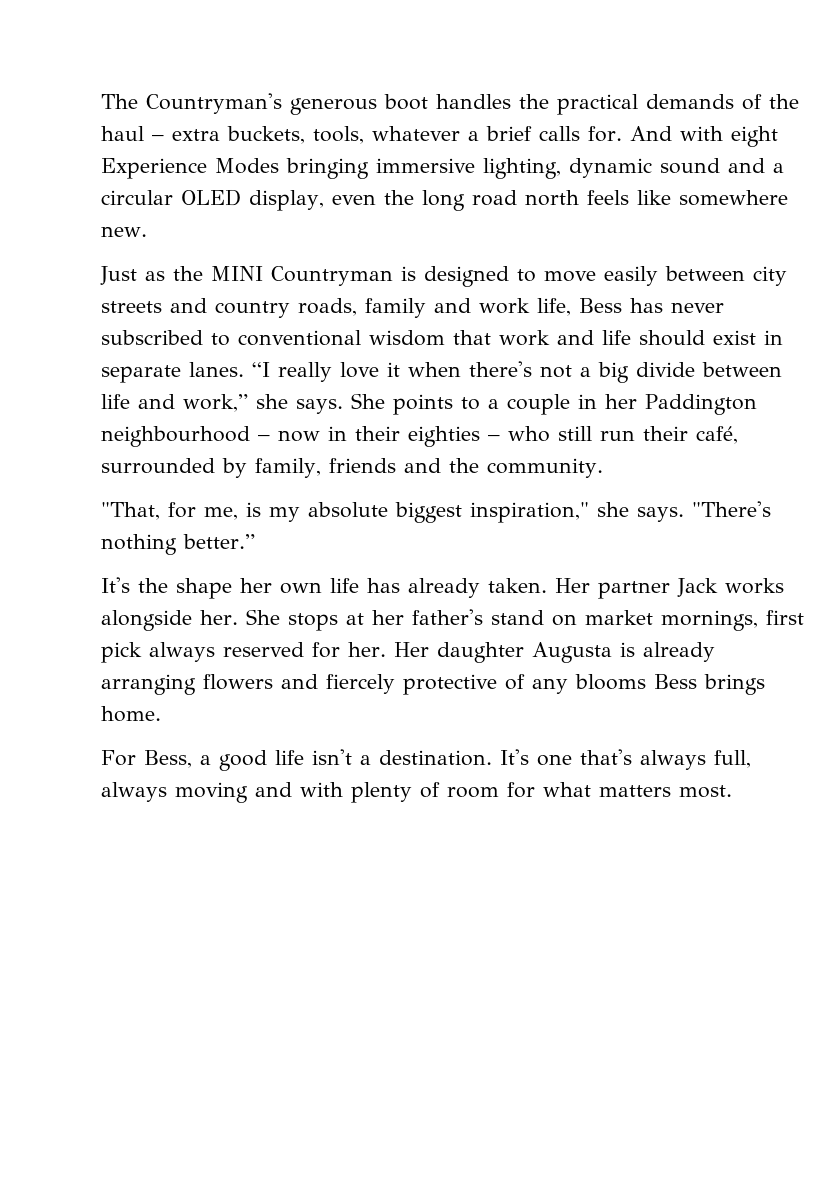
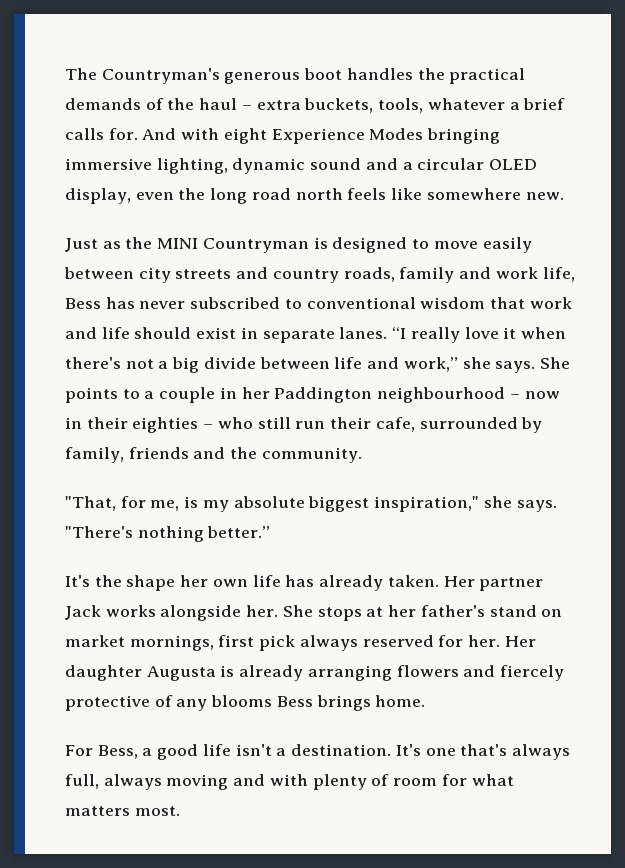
- She points to a couple in her Paddington neighbourhood – now in their eighties – who still run their café, surrounded by family, friends and the community.
+ She points to a couple in her Paddington neighbourhood – now in their eighties – who still run their cafe, surrounded by family, friends and the community.

